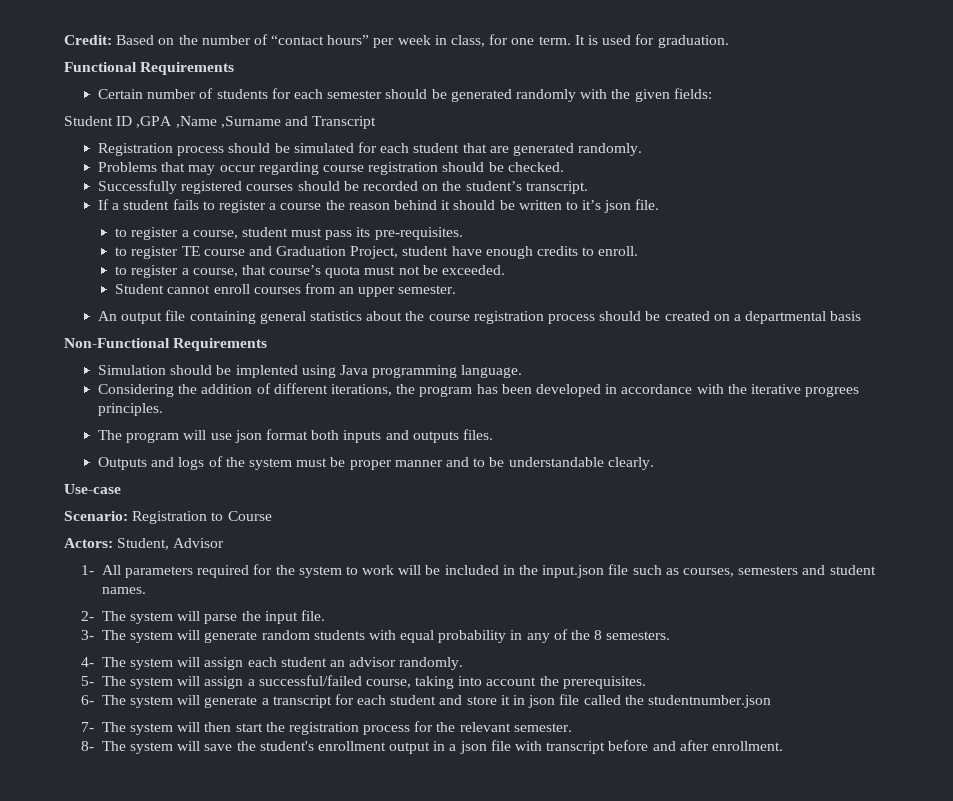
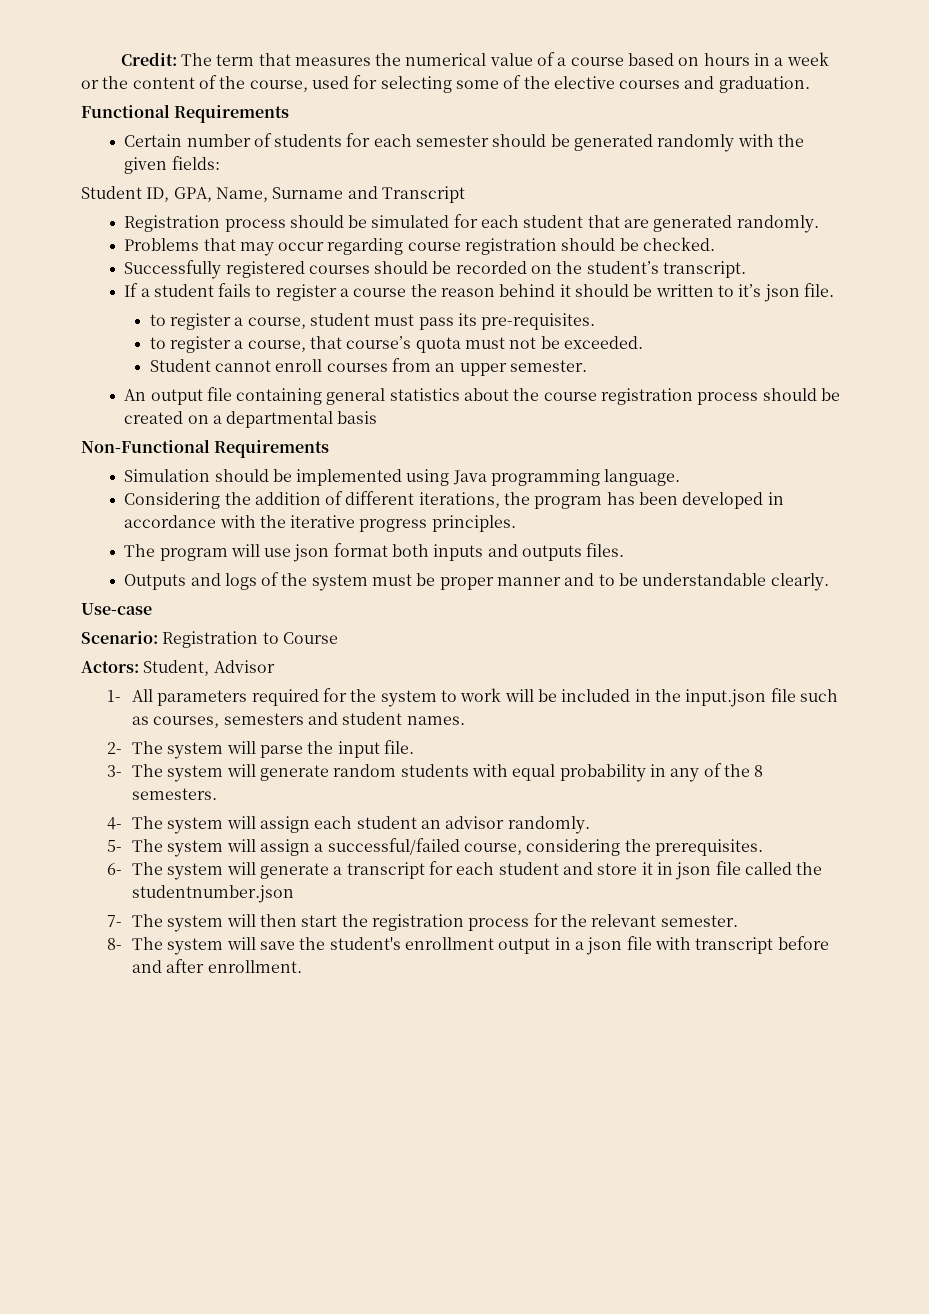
- Credit: Based on the number of “contact hours” per week in class, for one term. It is used for graduation.
+ Credit: The term that measures the numerical value of a course based on hours in a week or the content of the course, used for selecting some of the elective courses and graduation.
- Student ID ,GPA ,Name ,Surname and Transcript
+ Student ID, GPA, Name, Surname and Transcript
- to register TE course and Graduation Project, student have enough credits to enroll.
- Simulation should be implented using Java programming language.
+ Simulation should be implemented using Java programming language.
- Considering the addition of different iterations, the program has been developed in accordance with the iterative progrees principles.
+ Considering the addition of different iterations, the program has been developed in accordance with the iterative progress principles.
- 5- The system will assign a successful/failed course, taking into account the prerequisites.
+ 5- The system will assign a successful/failed course, considering the prerequisites.

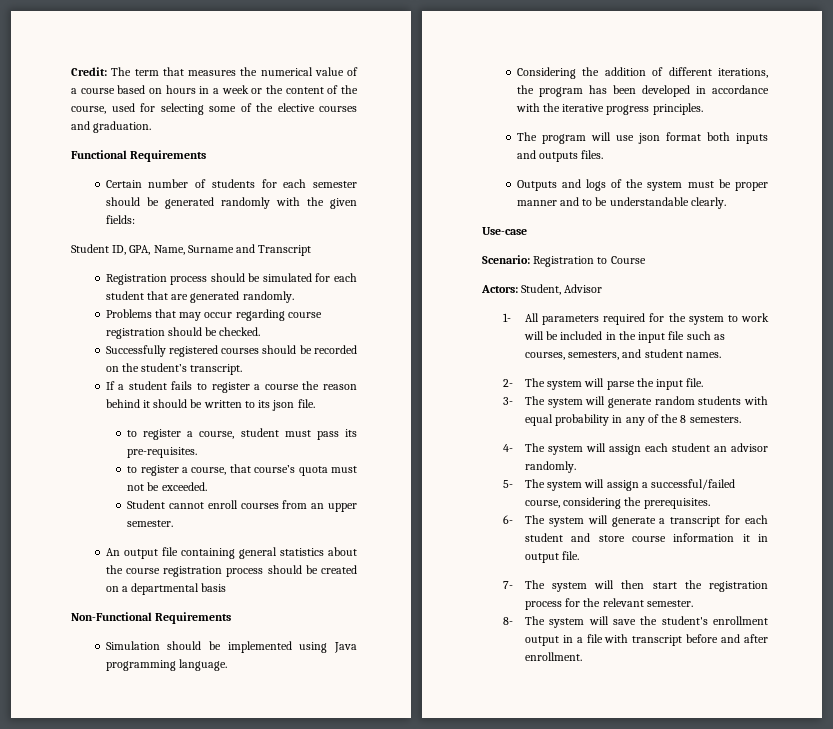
- If a student fails to register a course the reason behind it should be written to it’s json file.
+ If a student fails to register a course the reason behind it should be written to its json file.
- 1- All parameters required for the system to work will be included in the input.json file such as courses, semesters and student names.
+ 1- All parameters required for the system to work will be included in the input file such as courses, semesters, and student names.
- 6- The system will generate a transcript for each student and store it in json file called the studentnumber.json
+ 6- The system will generate a transcript for each student and store course information it in output file.
- 8- The system will save the student's enrollment output in a json file with transcript before and after enrollment.
+ 8- The system will save the student's enrollment output in a file with transcript before and after enrollment.

